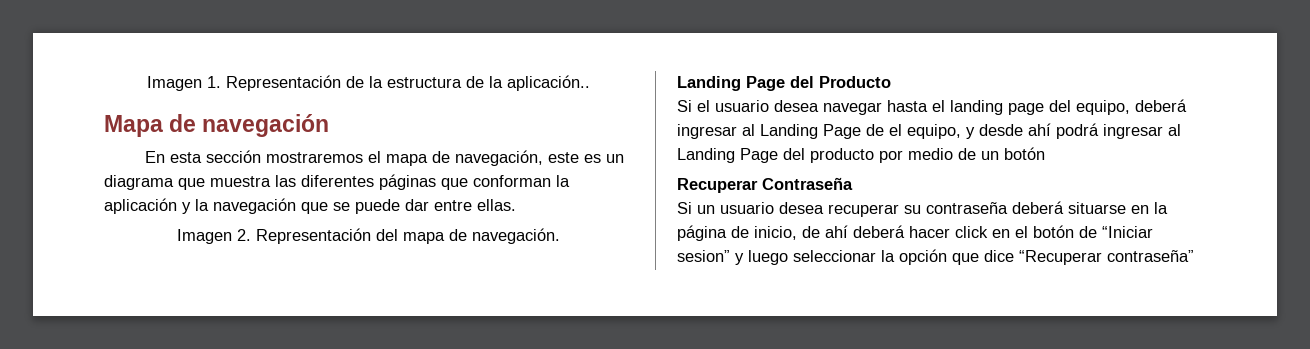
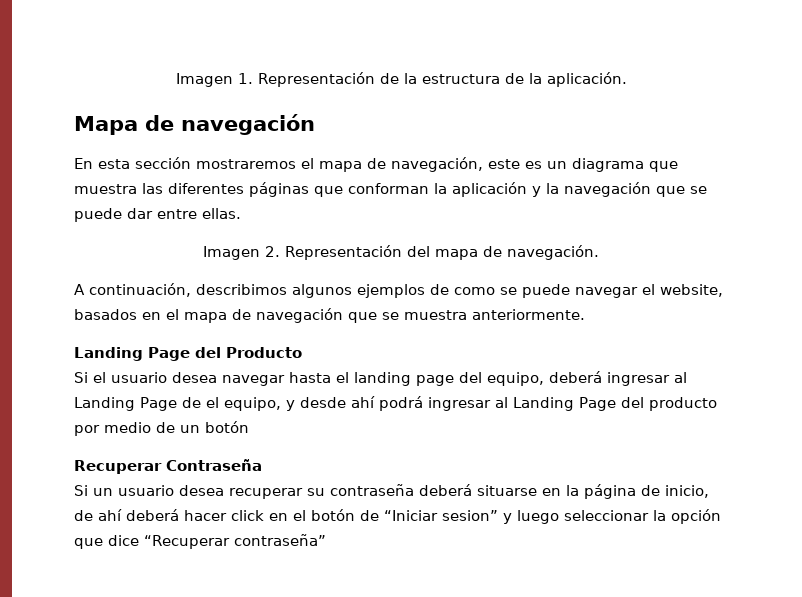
- Imagen 1. Representación de la estructura de la aplicación..
+ Imagen 1. Representación de la estructura de la aplicación.
+ A continuación, describimos algunos ejemplos de como se puede navegar el website, basados en el mapa de navegación que se muestra anteriormente.

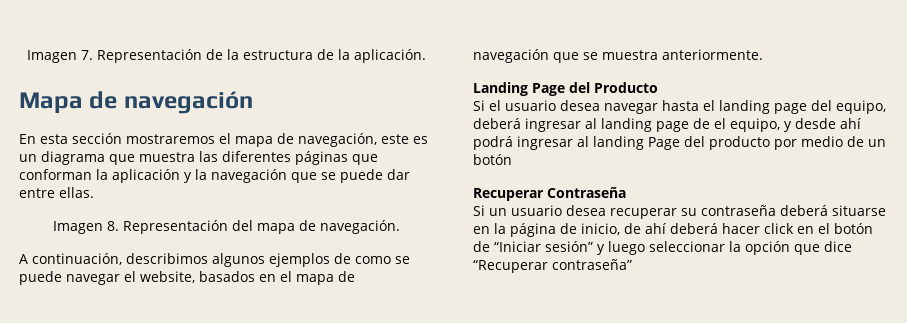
- Imagen 1. Representación de la estructura de la aplicación.
+ Imagen 7. Representación de la estructura de la aplicación.
- Imagen 2. Representación del mapa de navegación.
+ Imagen 8. Representación del mapa de navegación.
- Si el usuario desea navegar hasta el landing page del equipo, deberá ingresar al Landing Page de el equipo, y desde ahí podrá ingresar al Landing Page del producto por medio de un botón
+ Si el usuario desea navegar hasta el landing page del equipo, deberá ingresar al landing page de el equipo, y desde ahí podrá ingresar al landing Page del producto por medio de un botón
- Si un usuario desea recuperar su contraseña deberá situarse en la página de inicio, de ahí deberá hacer click en el botón de “Iniciar sesion” y luego seleccionar la opción que dice “Recuperar contraseña”
+ Si un usuario desea recuperar su contraseña deberá situarse en la página de inicio, de ahí deberá hacer click en el botón de “Iniciar sesión” y luego seleccionar la opción que dice “Recuperar contraseña”

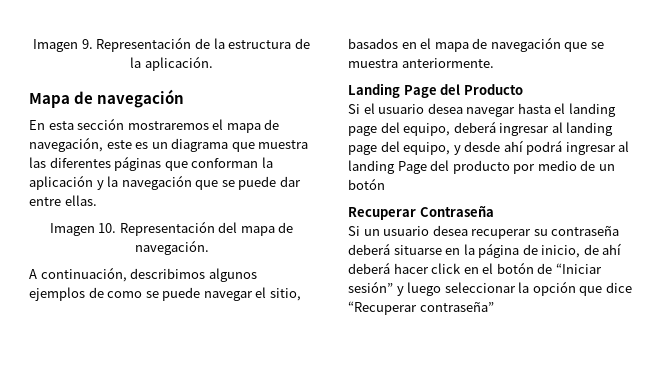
- Imagen 7. Representación de la estructura de la aplicación.
+ Imagen 9. Representación de la estructura de la aplicación.
- Imagen 8. Representación del mapa de navegación.
+ Imagen 10. Representación del mapa de navegación.
- A continuación, describimos algunos ejemplos de como se puede navegar el website, basados en el mapa de navegación que se muestra anteriormente.
+ A continuación, describimos algunos ejemplos de como se puede navegar el sitio, basados en el mapa de navegación que se muestra anteriormente.
- Si el usuario desea navegar hasta el landing page del equipo, deberá ingresar al landing page de el equipo, y desde ahí podrá ingresar al landing Page del producto por medio de un botón
+ Si el usuario desea navegar hasta el landing page del equipo, deberá ingresar al landing page del equipo, y desde ahí podrá ingresar al landing Page del producto por medio de un botón

